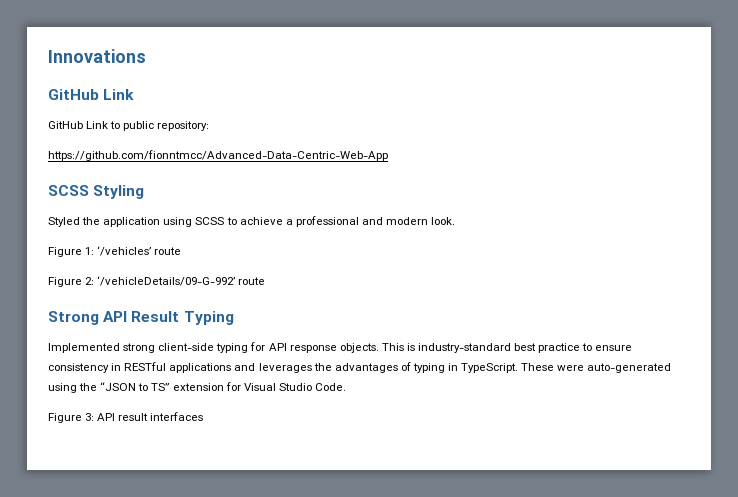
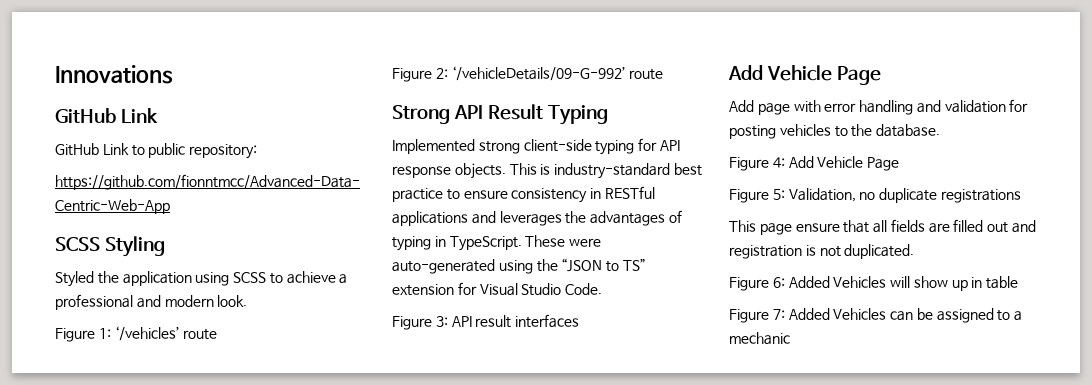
  Figure 3: API result interfaces
+ Add Vehicle Page
+ Add page with error handling and validation for posting vehicles to the database.
+ Figure 4: Add Vehicle Page
+ Figure 5: Validation, no duplicate registrations
+ This page ensure that all fields are filled out and registration is not duplicated.
+ Figure 6: Added Vehicles will show up in table
+ Figure 7: Added Vehicles can be assigned to a mechanic

